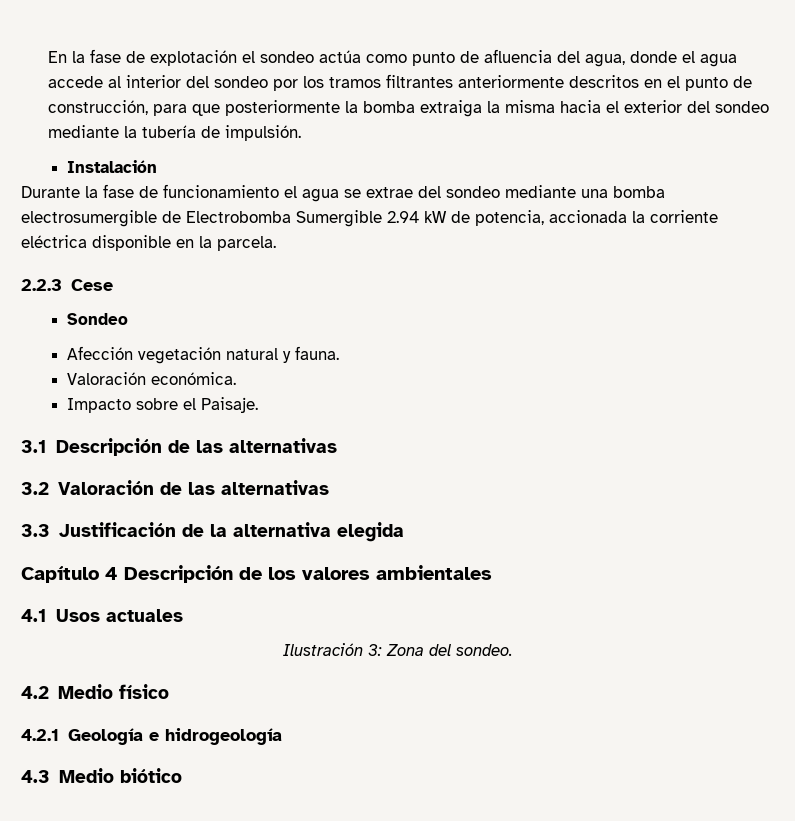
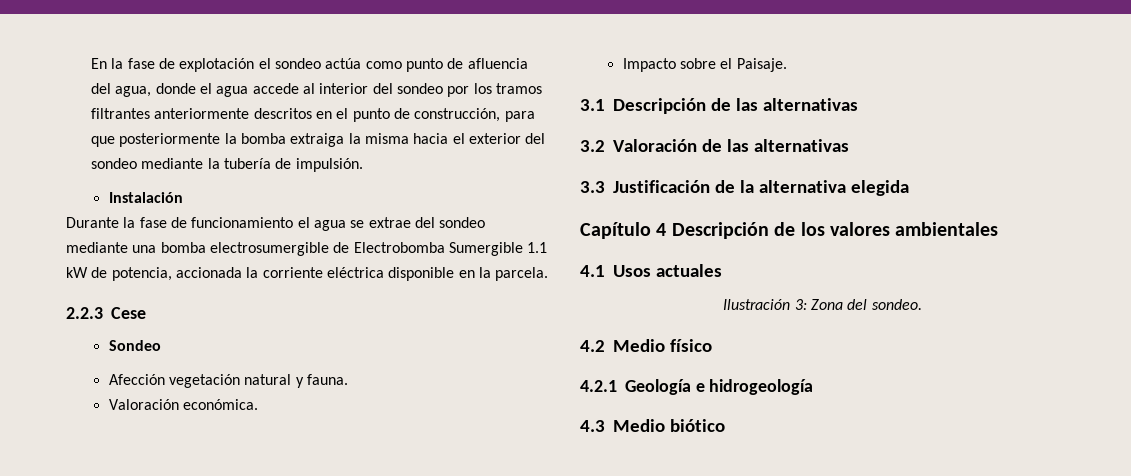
- Durante la fase de funcionamiento el agua se extrae del sondeo mediante una bomba electrosumergible de Electrobomba Sumergible 2.94 kW de potencia, accionada la corriente eléctrica disponible en la parcela.
+ Durante la fase de funcionamiento el agua se extrae del sondeo mediante una bomba electrosumergible de Electrobomba Sumergible 1.1 kW de potencia, accionada la corriente eléctrica disponible en la parcela.

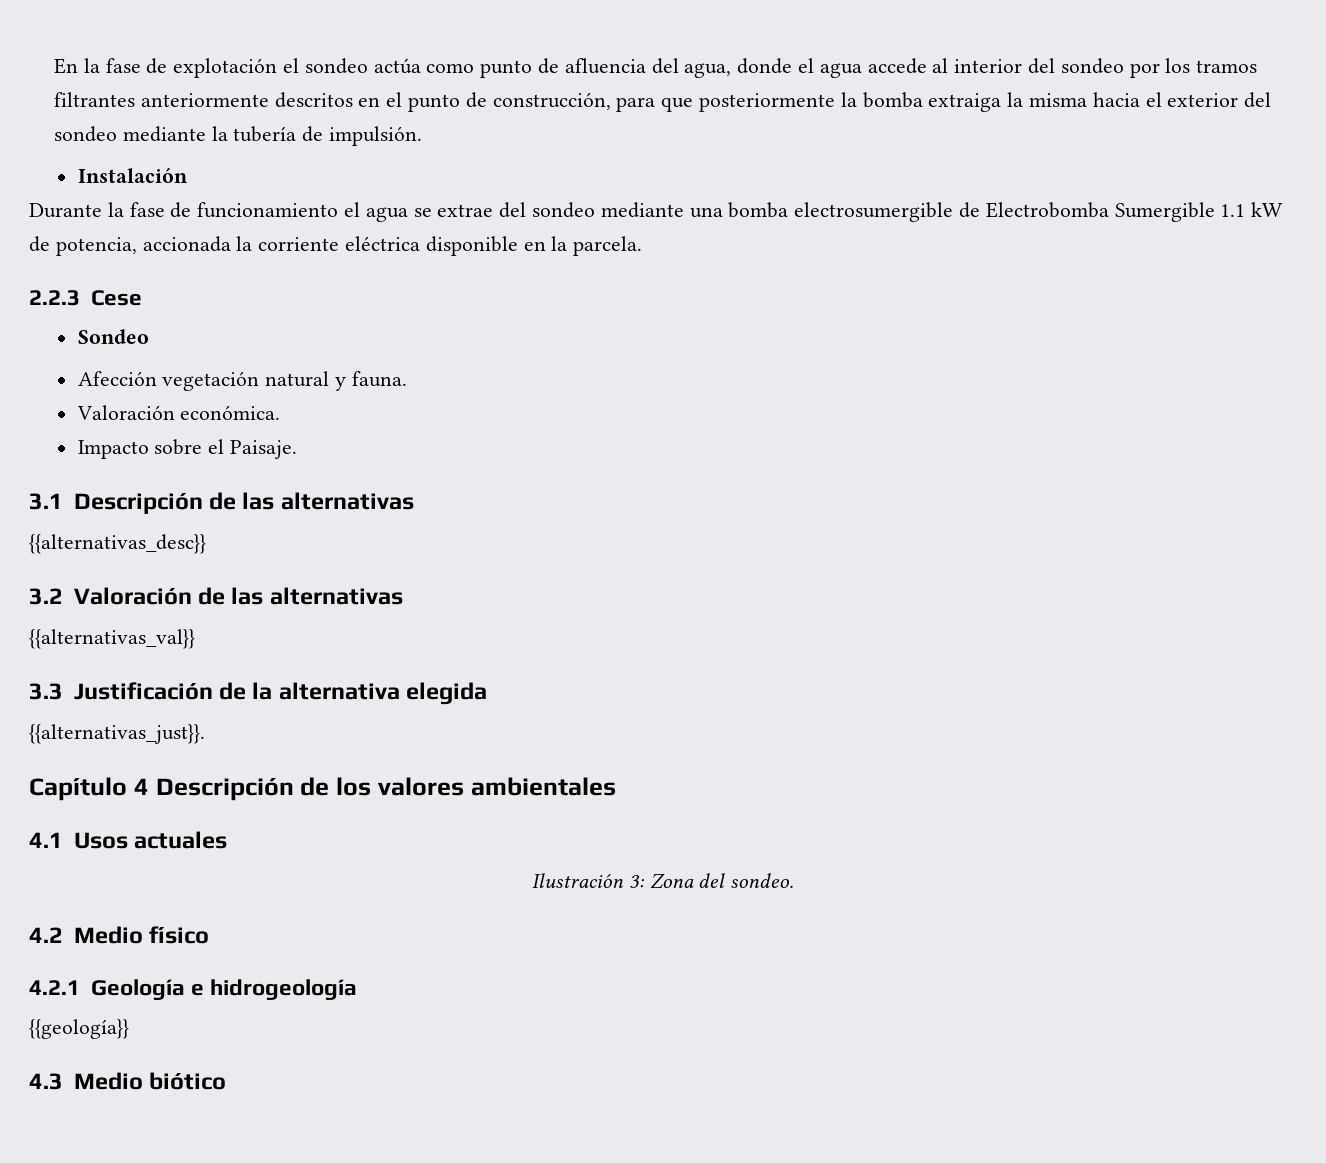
+ {{alternativas_desc}}
+ {{alternativas_val}}
+ {{alternativas_just}}.
+ {{geología}}

